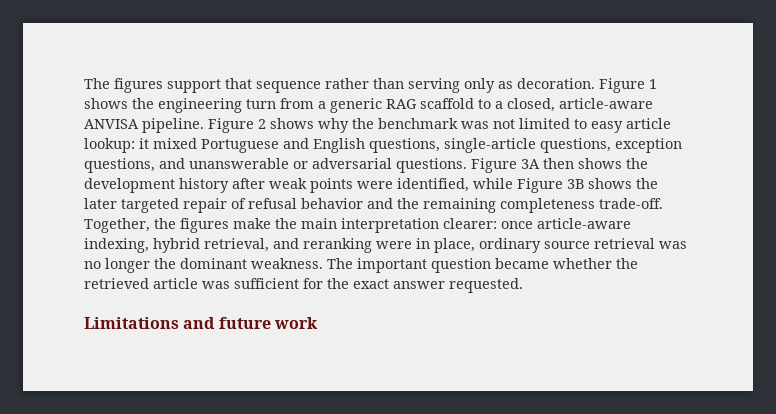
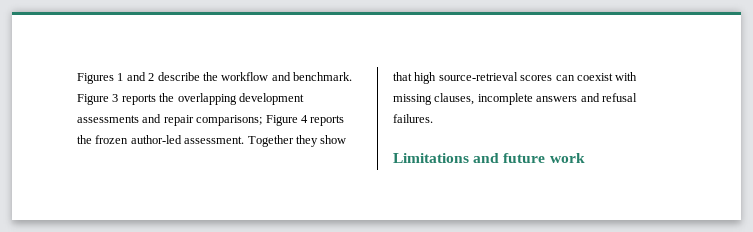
- The figures support that sequence rather than serving only as decoration. Figure 1 shows the engineering turn from a generic RAG scaffold to a closed, article-aware ANVISA pipeline. Figure 2 shows why the benchmark was not limited to easy article lookup: it mixed Portuguese and English questions, single-article questions, exception questions, and unanswerable or adversarial questions. Figure 3A then shows the development history after weak points were identified, while Figure 3B shows the later targeted repair of refusal behavior and the remaining completeness trade-off. Together, the figures make the main interpretation clearer: once article-aware indexing, hybrid retrieval, and reranking were in place, ordinary source retrieval was no longer the dominant weakness. The important question became whether the retrieved article was sufficient for the exact answer requested.
+ Figures 1 and 2 describe the workflow and benchmark. Figure 3 reports the overlapping development assessments and repair comparisons; Figure 4 reports the frozen author-led assessment. Together they show that high source-retrieval scores can coexist with missing clauses, incomplete answers and refusal failures.

